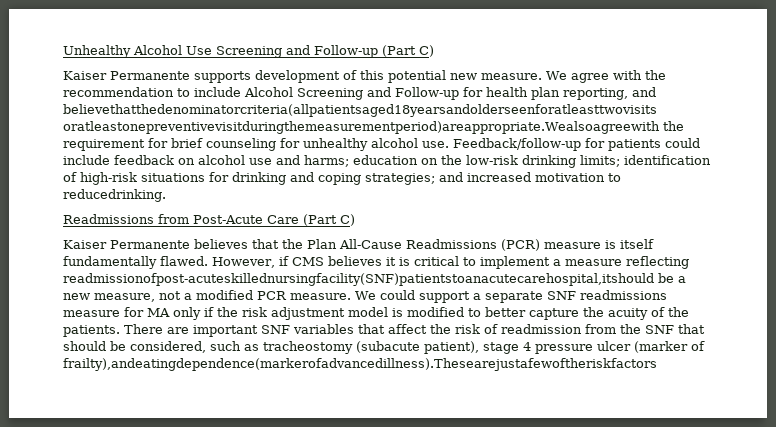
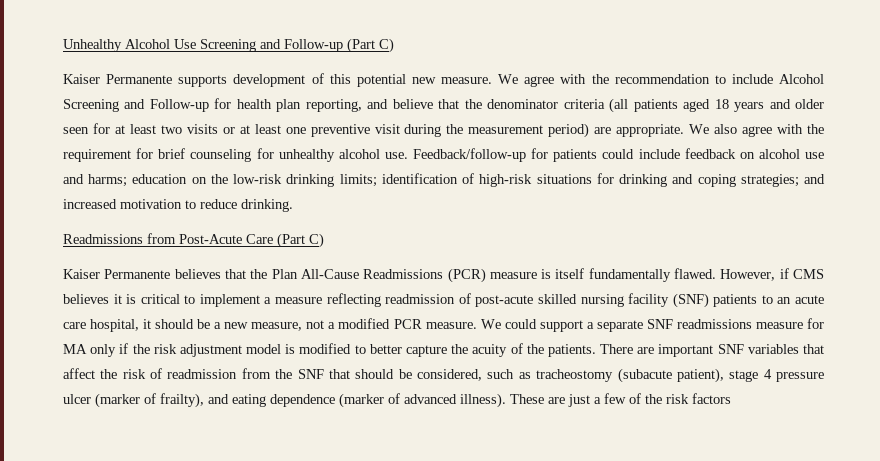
- We agree with the recommendation to include Alcohol Screening and Follow-up for health plan reporting, and believethatthedenominatorcriteria(allpatientsaged18yearsandolderseenforatleasttwovisits oratleastonepreventivevisitduringthemeasurementperiod)areappropriate.Wealsoagreewith the requirement for brief counseling for unhealthy alcohol use.
+ We agree with the recommendation to include Alcohol Screening and Follow-up for health plan reporting, and believe that the denominator criteria (all patients aged 18 years and older seen for at least two visits or at least one preventive visit during the measurement period) are appropriate. We also agree with the requirement for brief counseling for unhealthy alcohol use.
- Feedback/follow-up for patients could include feedback on alcohol use and harms; education on the low-risk drinking limits; identification of high-risk situations for drinking and coping strategies; and increased motivation to reducedrinking.
+ Feedback/follow-up for patients could include feedback on alcohol use and harms; education on the low-risk drinking limits; identification of high-risk situations for drinking and coping strategies; and increased motivation to reduce drinking.
- However, if CMS believes it is critical to implement a measure reflecting readmissionofpost-acuteskillednursingfacility(SNF)patientstoanacutecarehospital,itshould be a new measure, not a modified PCR measure.
+ However, if CMS believes it is critical to implement a measure reflecting readmission of post-acute skilled nursing facility (SNF) patients to an acute care hospital, it should be a new measure, not a modified PCR measure.
- There are important SNF variables that affect the risk of readmission from the SNF that should be considered, such as tracheostomy (subacute patient), stage 4 pressure ulcer (marker of frailty),andeatingdependence(markerofadvancedillness).Thesearejustafewoftheriskfactors
+ There are important SNF variables that affect the risk of readmission from the SNF that should be considered, such as tracheostomy (subacute patient), stage 4 pressure ulcer (marker of frailty), and eating dependence (marker of advanced illness). These are just a few of the risk factors

